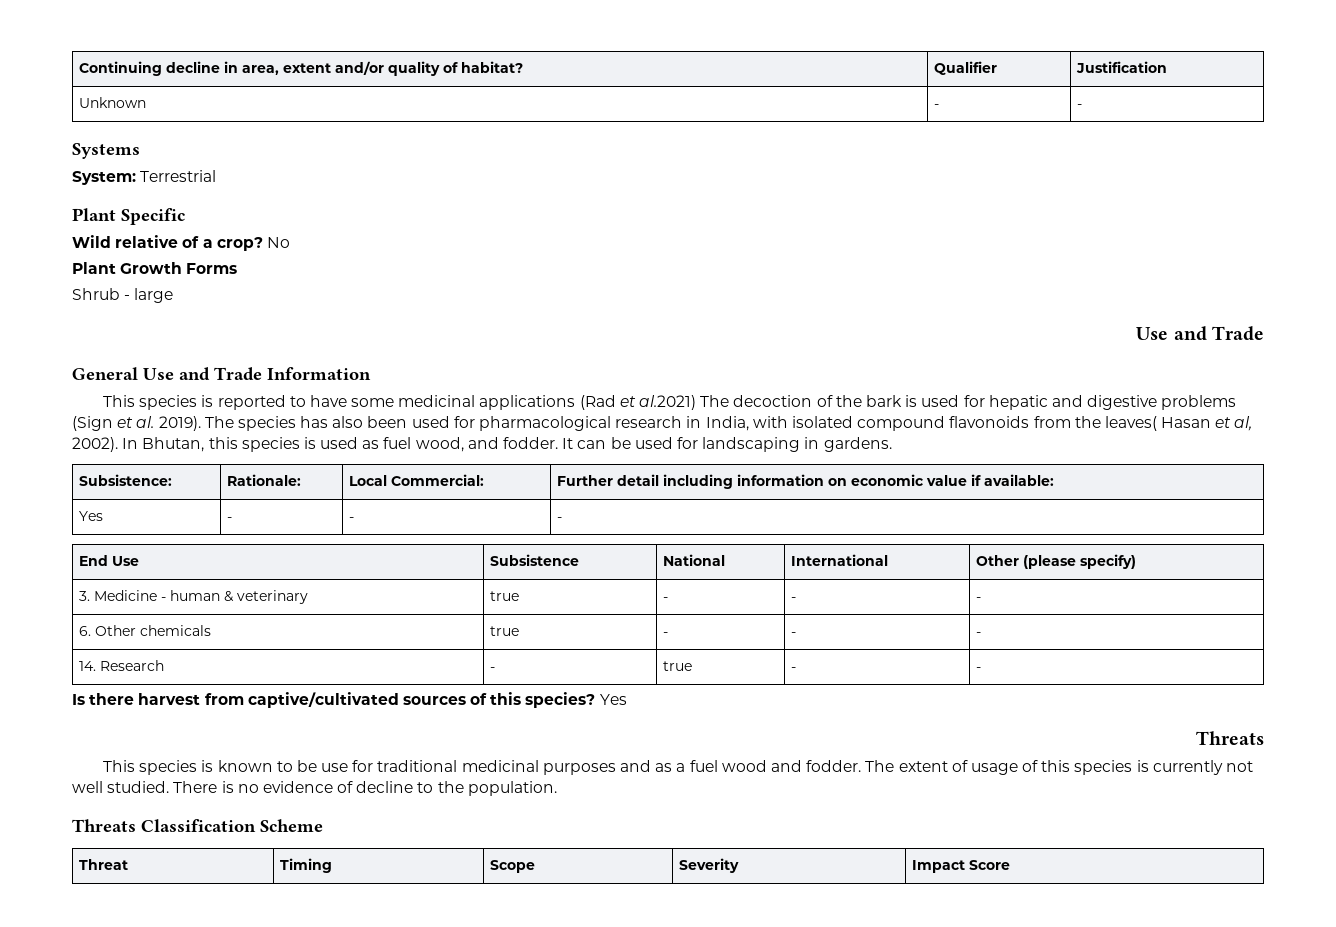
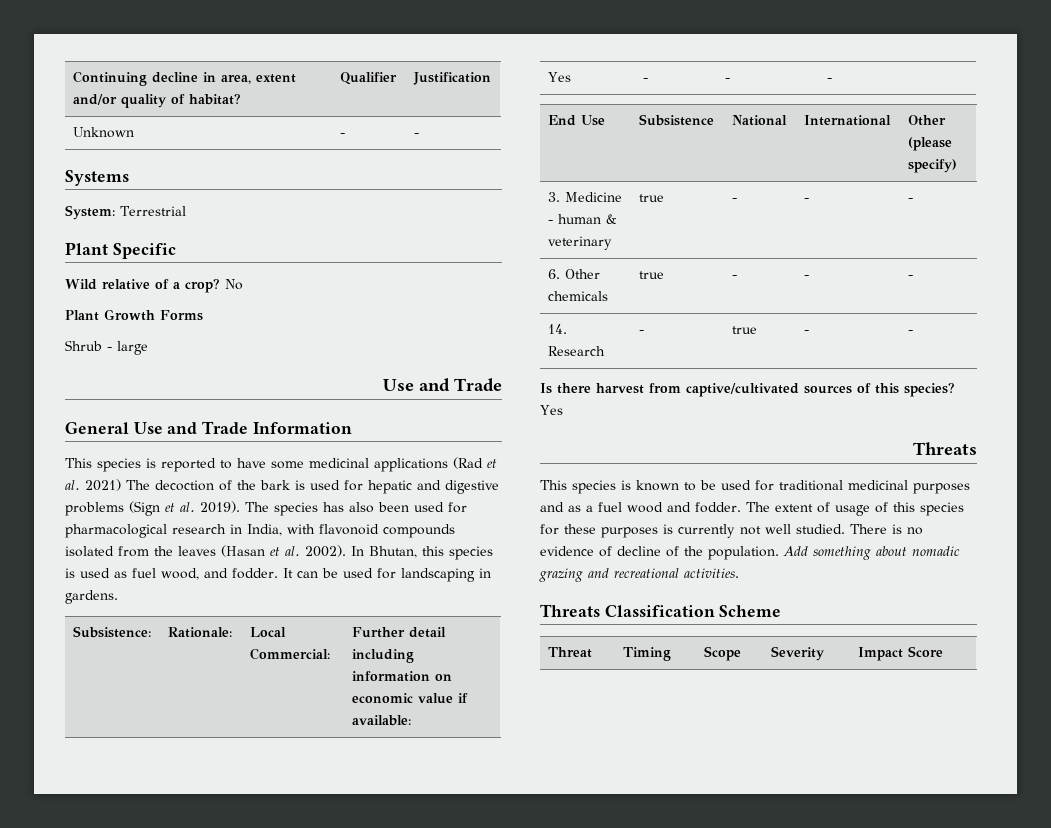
- This species is reported to have some medicinal applications (Rad et al.2021) The decoction of the bark is used for hepatic and digestive problems (Sign et al. 2019).
+ This species is reported to have some medicinal applications (Rad et al. 2021) The decoction of the bark is used for hepatic and digestive problems (Sign et al. 2019).
- The species has also been used for pharmacological research in India, with isolated compound flavonoids from the leaves( Hasan et al, 2002).
+ The species has also been used for pharmacological research in India, with flavonoid compounds isolated from the leaves (Hasan et al. 2002).
- This species is known to be use for traditional medicinal purposes and as a fuel wood and fodder.
+ This species is known to be used for traditional medicinal purposes and as a fuel wood and fodder.
- The extent of usage of this species is currently not well studied.
+ The extent of usage of this species for these purposes is currently not well studied.
- There is no evidence of decline to the population.
+ There is no evidence of decline of the population. Add something about nomadic grazing and recreational activities.

